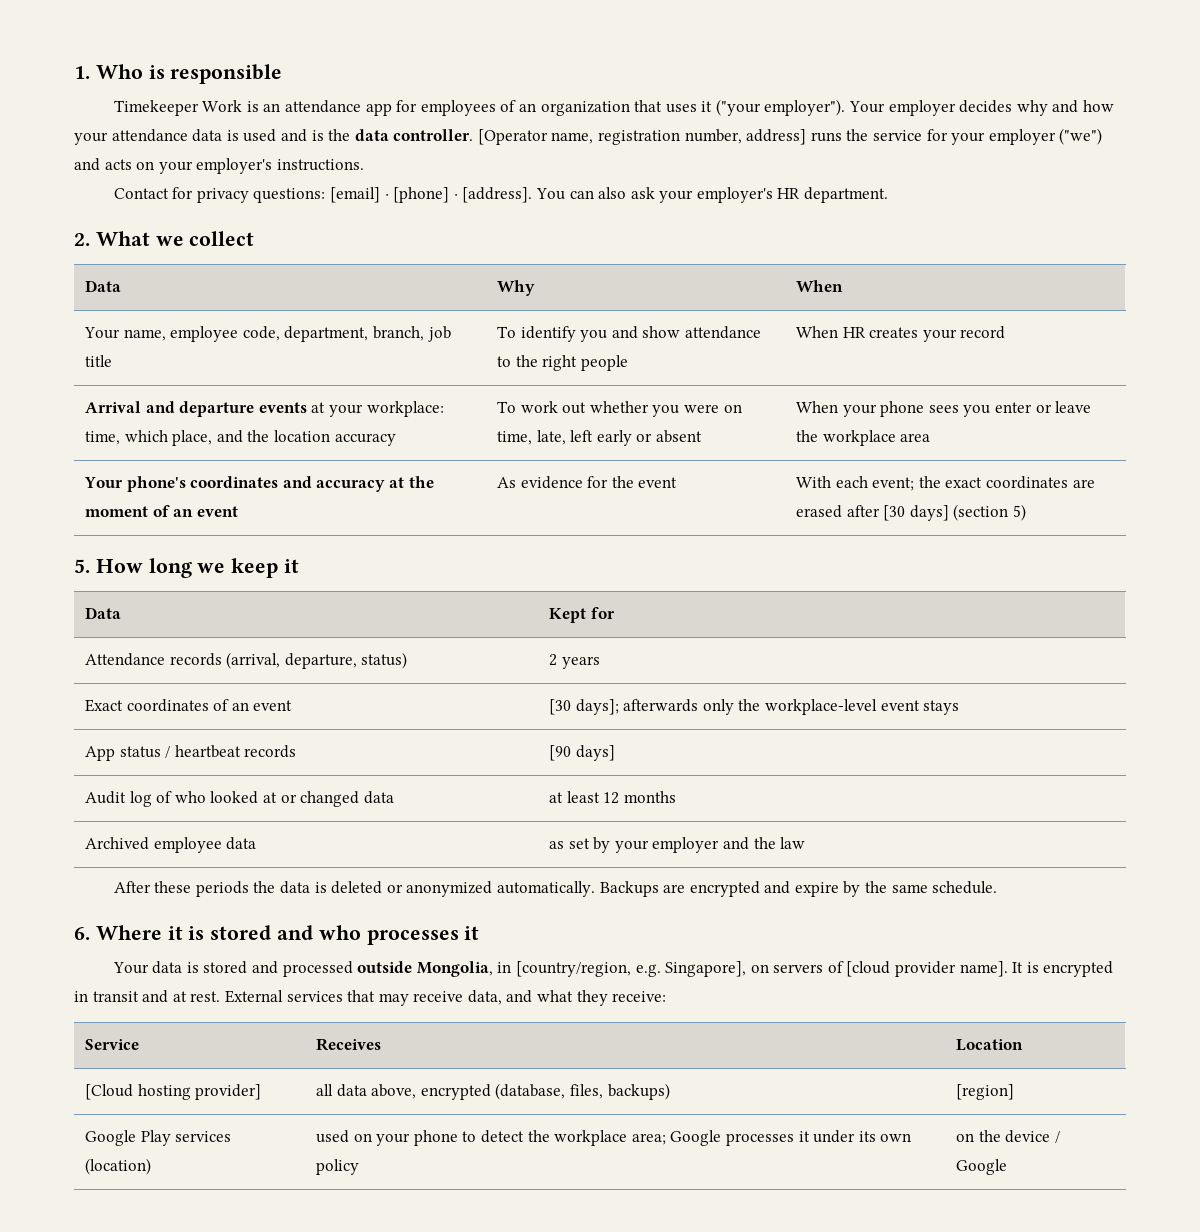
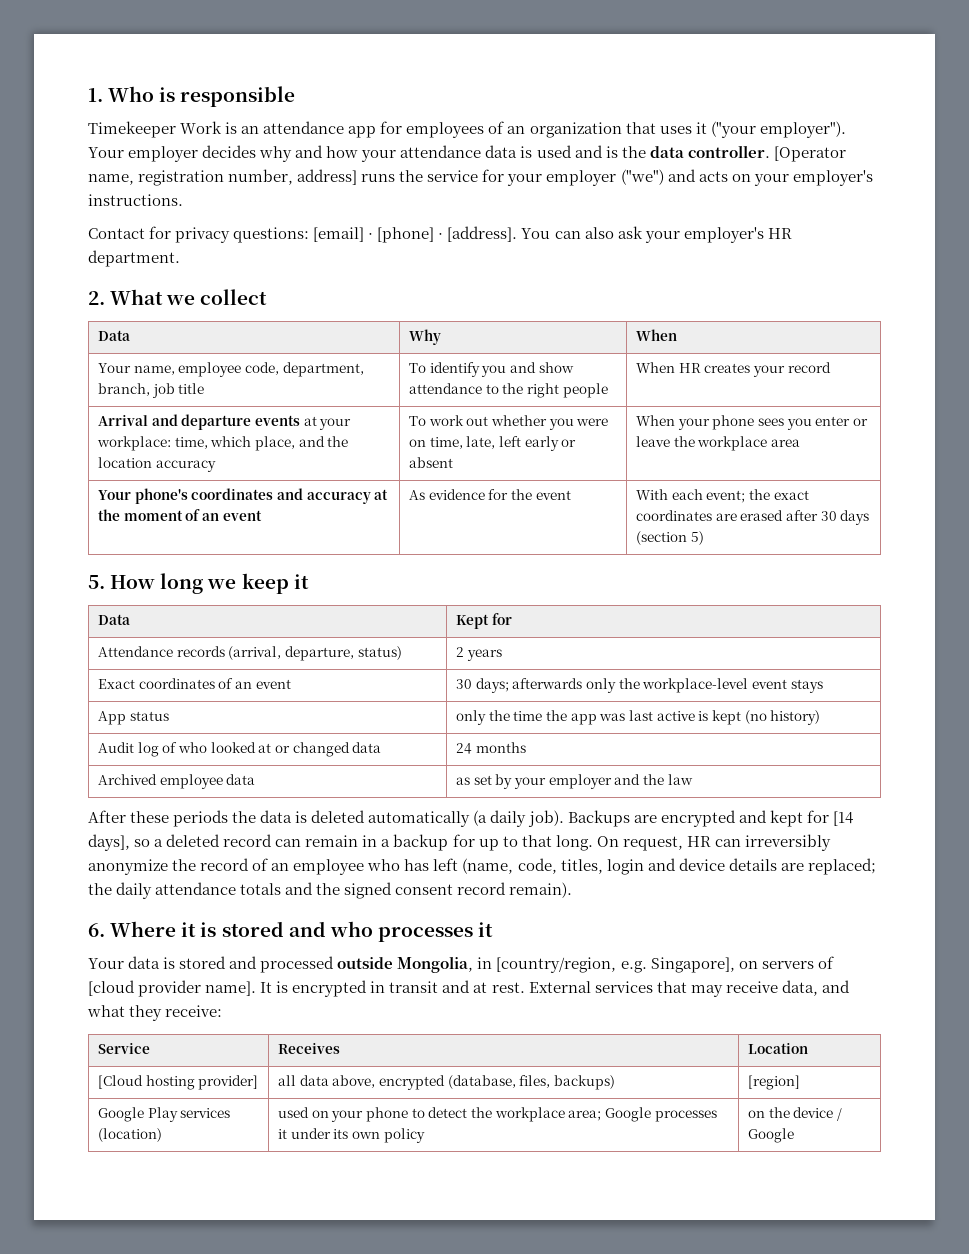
- Your phone's coordinates and accuracy at the moment of an event | As evidence for the event | With each event; the exact coordinates are erased after [30 days] (section 5)
+ Your phone's coordinates and accuracy at the moment of an event | As evidence for the event | With each event; the exact coordinates are erased after 30 days (section 5)
- Exact coordinates of an event | [30 days]; afterwards only the workplace-level event stays
+ Exact coordinates of an event | 30 days; afterwards only the workplace-level event stays
- App status / heartbeat records | [90 days]
+ App status | only the time the app was last active is kept (no history)
- Audit log of who looked at or changed data | at least 12 months
+ Audit log of who looked at or changed data | 24 months
- After these periods the data is deleted or anonymized automatically. Backups are encrypted and expire by the same schedule.
+ After these periods the data is deleted automatically (a daily job). Backups are encrypted and kept for [14 days], so a deleted record can remain in a backup for up to that long. On request, HR can irreversibly anonymize the record of an employee who has left (name, code, titles, login and device details are replaced; the daily attendance totals and the signed consent record remain).

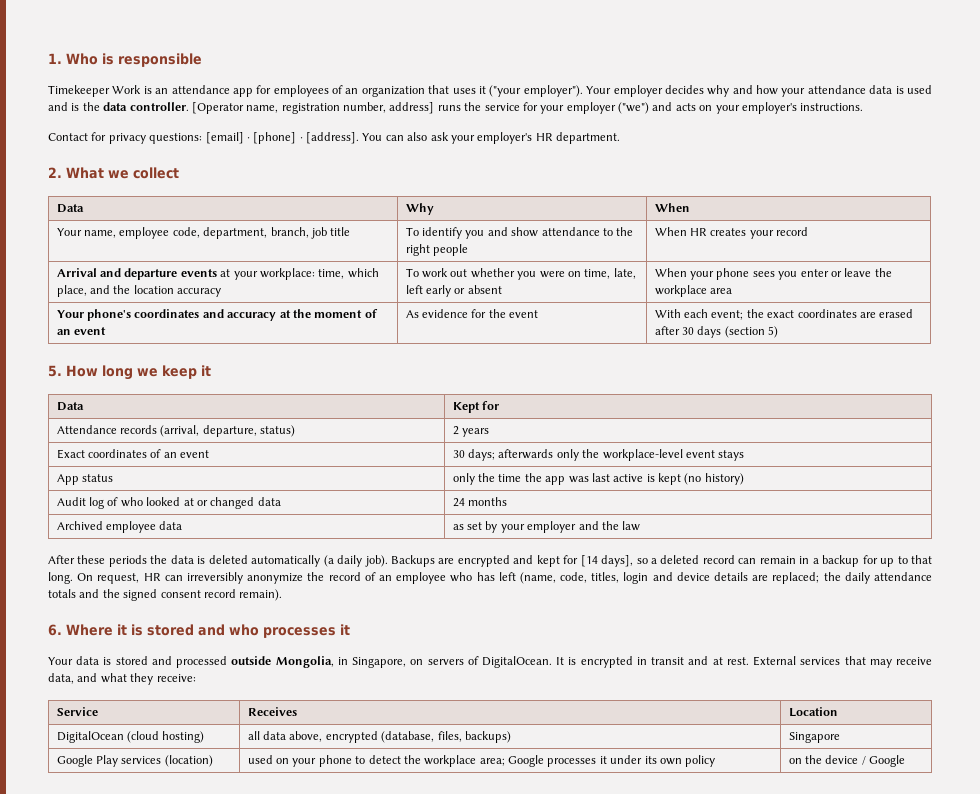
- Your data is stored and processed outside Mongolia, in [country/region, e.g. Singapore], on servers of [cloud provider name].
+ Your data is stored and processed outside Mongolia, in Singapore, on servers of DigitalOcean.
- [Cloud hosting provider] | all data above, encrypted (database, files, backups) | [region]
+ DigitalOcean (cloud hosting) | all data above, encrypted (database, files, backups) | Singapore

